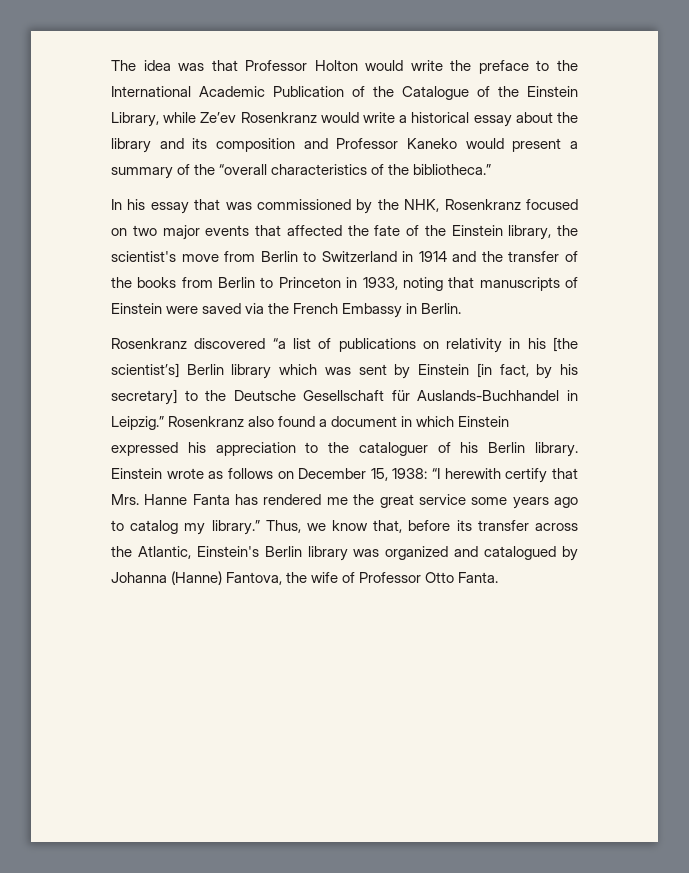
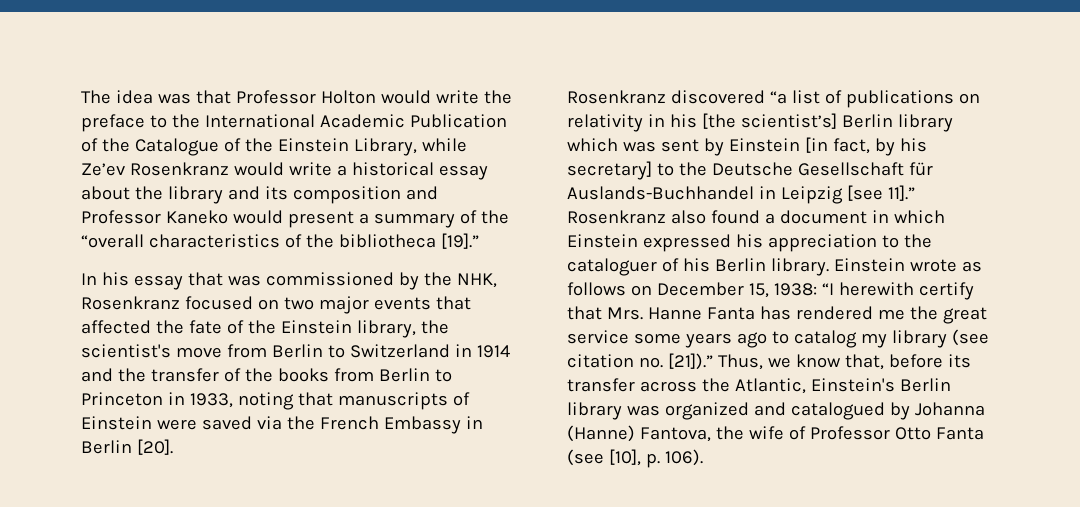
- The idea was that Professor Holton would write the preface to the International Academic Publication of the Catalogue of the Einstein Library, while Ze’ev Rosenkranz would write a historical essay about the library and its composition and Professor Kaneko would present a summary of the “overall characteristics of the bibliotheca.”
+ The idea was that Professor Holton would write the preface to the International Academic Publication of the Catalogue of the Einstein Library, while Ze’ev Rosenkranz would write a historical essay about the library and its composition and Professor Kaneko would present a summary of the “overall characteristics of the bibliotheca [19].”
- In his essay that was commissioned by the NHK, Rosenkranz focused on two major events that affected the fate of the Einstein library, the scientist's move from Berlin to Switzerland in 1914 and the transfer of the books from Berlin to Princeton in 1933, noting that manuscripts of Einstein were saved via the French Embassy in Berlin.
+ In his essay that was commissioned by the NHK, Rosenkranz focused on two major events that affected the fate of the Einstein library, the scientist's move from Berlin to Switzerland in 1914 and the transfer of the books from Berlin to Princeton in 1933, noting that manuscripts of Einstein were saved via the French Embassy in Berlin [20].
- Rosenkranz discovered “a list of publications on relativity in his [the scientist’s] Berlin library which was sent by Einstein [in fact, by his secretary] to the Deutsche Gesellschaft für Auslands-Buchhandel in Leipzig.”
+ Rosenkranz discovered “a list of publications on relativity in his [the scientist’s] Berlin library which was sent by Einstein [in fact, by his secretary] to the Deutsche Gesellschaft für Auslands-Buchhandel in Leipzig [see 11].”
- Einstein wrote as follows on December 15, 1938: “I herewith certify that Mrs. Hanne Fanta has rendered me the great service some years ago to catalog my library.”
+ Einstein wrote as follows on December 15, 1938: “I herewith certify that Mrs. Hanne Fanta has rendered me the great service some years ago to catalog my library (see citation no. [21]).”
- Thus, we know that, before its transfer across the Atlantic, Einstein's Berlin library was organized and catalogued by Johanna (Hanne) Fantova, the wife of Professor Otto Fanta.
+ Thus, we know that, before its transfer across the Atlantic, Einstein's Berlin library was organized and catalogued by Johanna (Hanne) Fantova, the wife of Professor Otto Fanta (see [10], p. 106).

